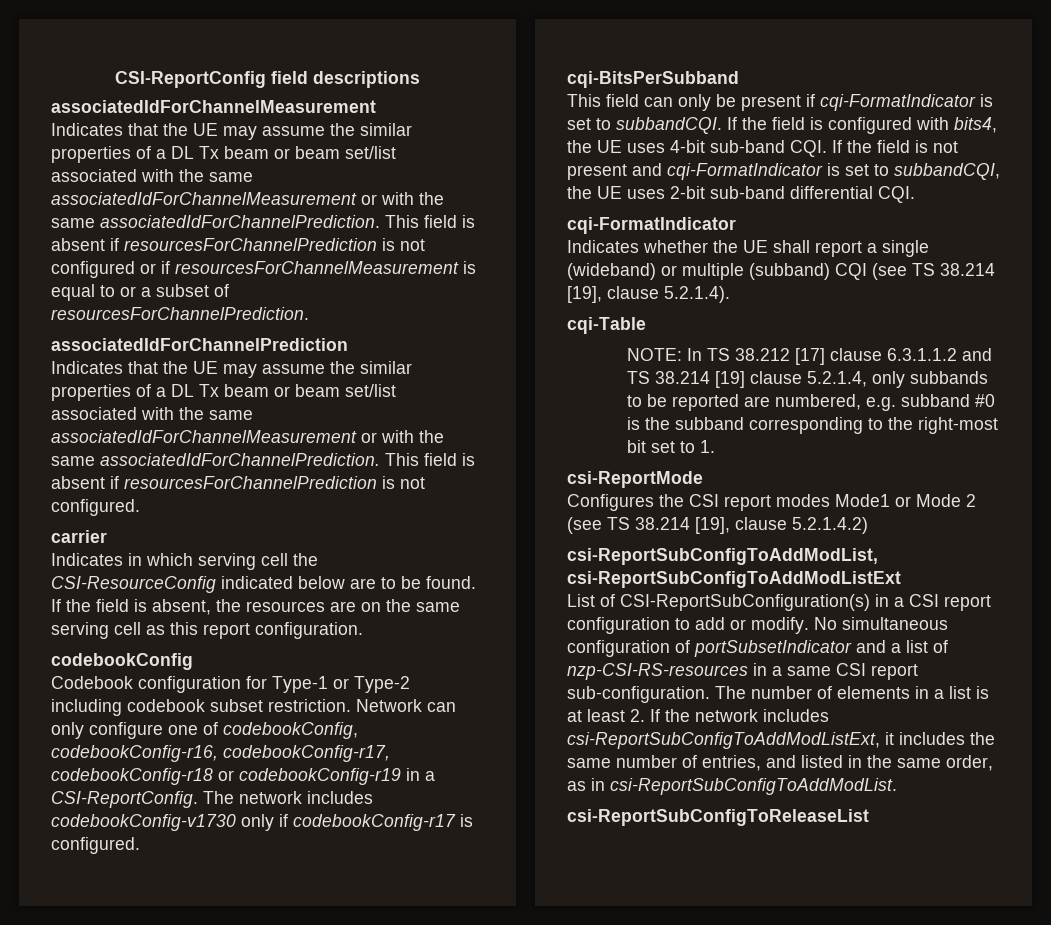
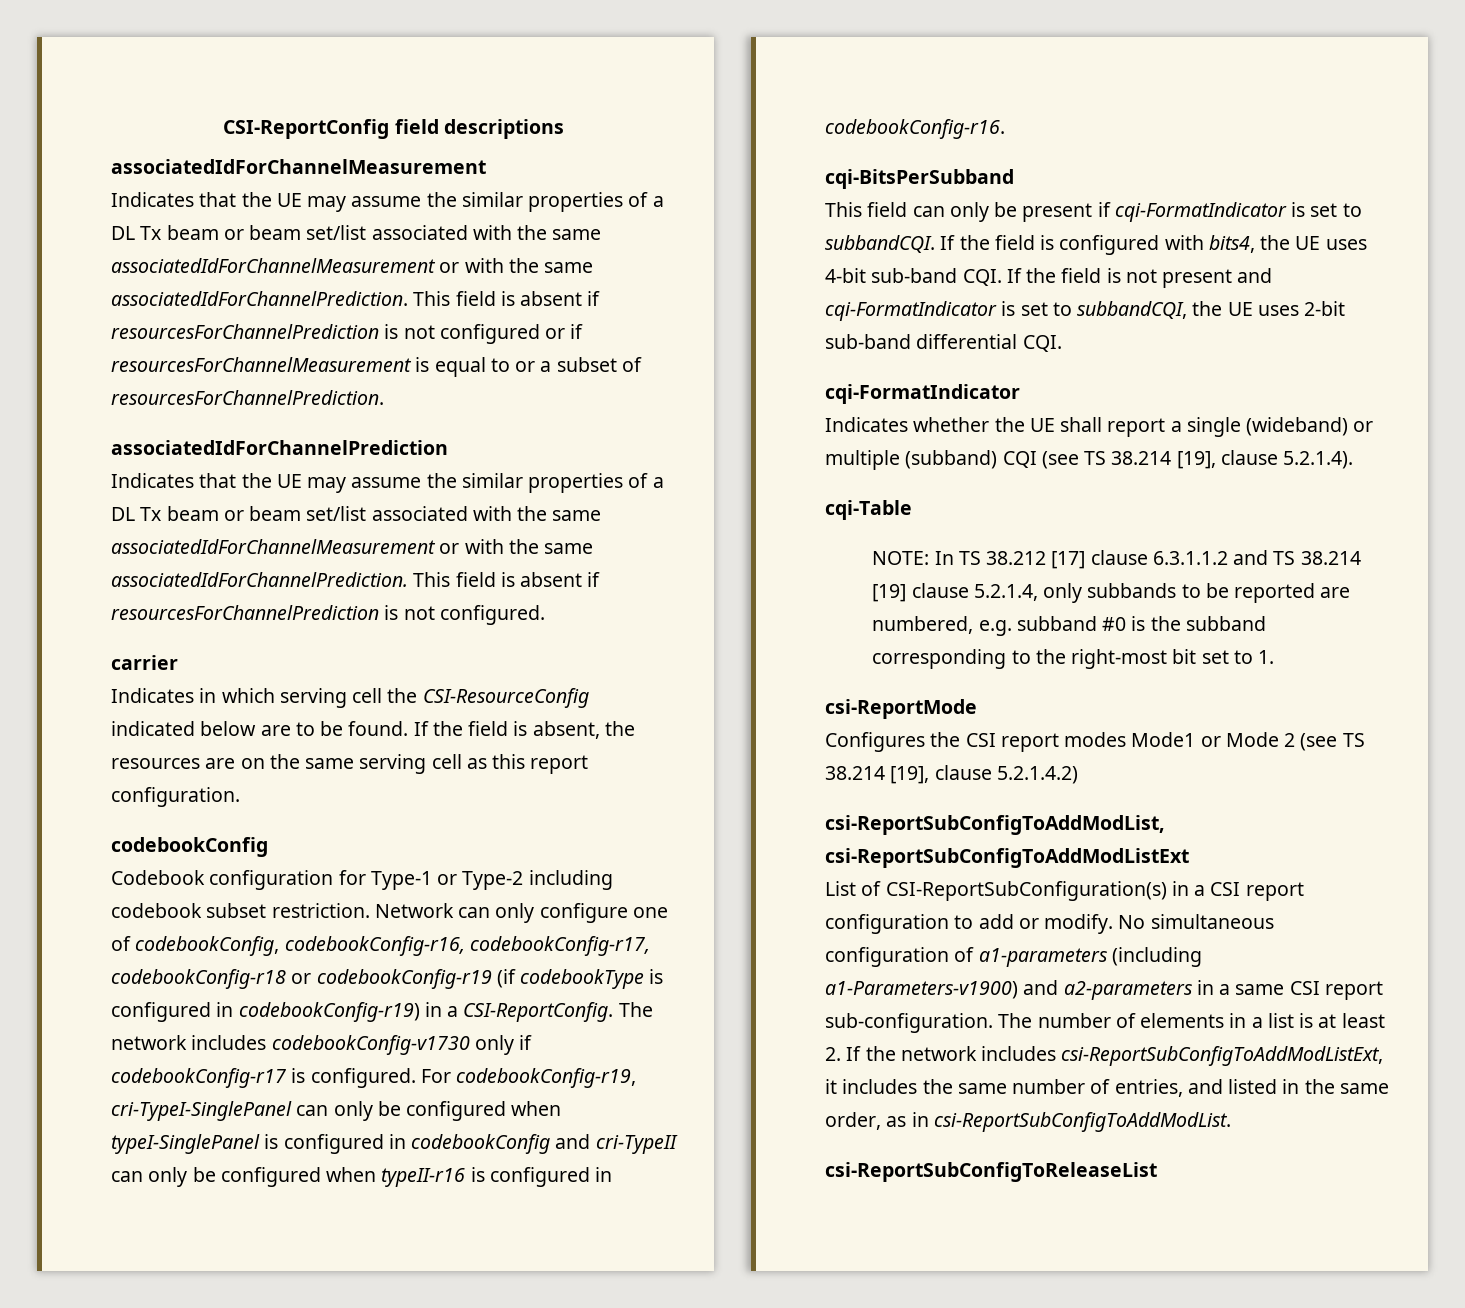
- Network can only configure one of codebookConfig, codebookConfig-r16, codebookConfig-r17, codebookConfig-r18 or codebookConfig-r19 in a CSI-ReportConfig.
+ Network can only configure one of codebookConfig, codebookConfig-r16, codebookConfig-r17, codebookConfig-r18 or codebookConfig-r19 (if codebookType is configured in codebookConfig-r19) in a CSI-ReportConfig.
+ For codebookConfig-r19, cri-TypeI-SinglePanel can only be configured when typeI-SinglePanel is configured in codebookConfig and cri-TypeII can only be configured when typeII-r16 is configured in codebookConfig-r16.
- No simultaneous configuration of portSubsetIndicator and a list of nzp-CSI-RS-resources in a same CSI report sub-configuration.
+ No simultaneous configuration of a1-parameters (including a1-Parameters-v1900) and a2-parameters in a same CSI report sub-configuration.

